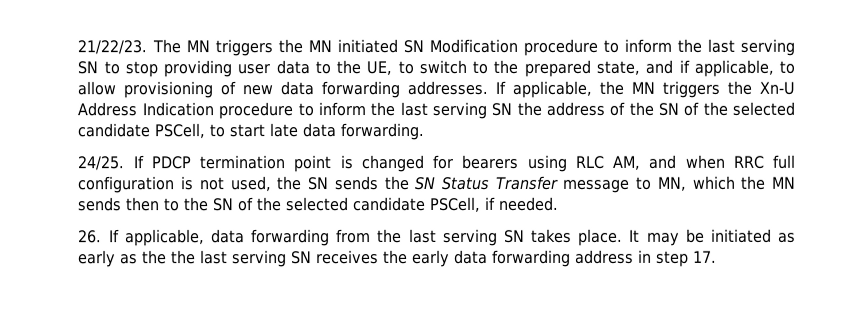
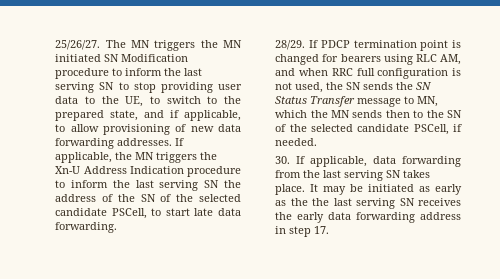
- 21/22/23.
+ 25/26/27.
- 24/25.
+ 28/29.
- 26. If applicable, data forwarding from the last serving SN takes place.
+ 30. If applicable, data forwarding from the last serving SN takes place.

